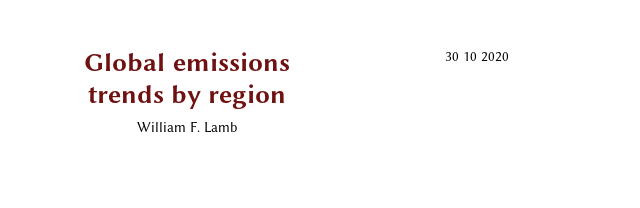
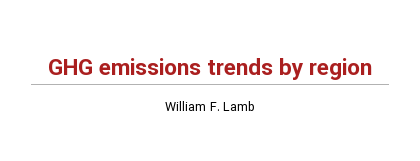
- Global emissions trends by region
+ GHG emissions trends by region
- 30 10 2020

